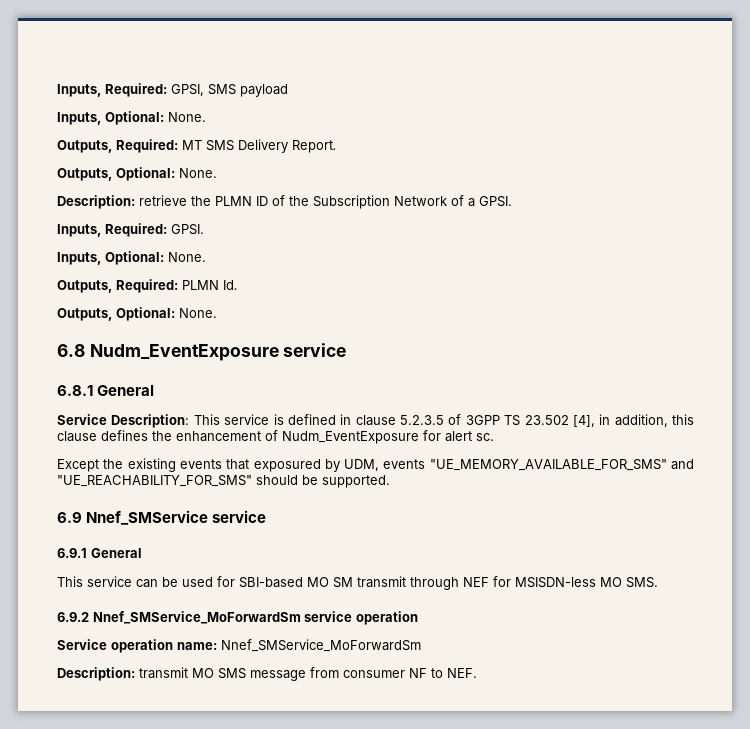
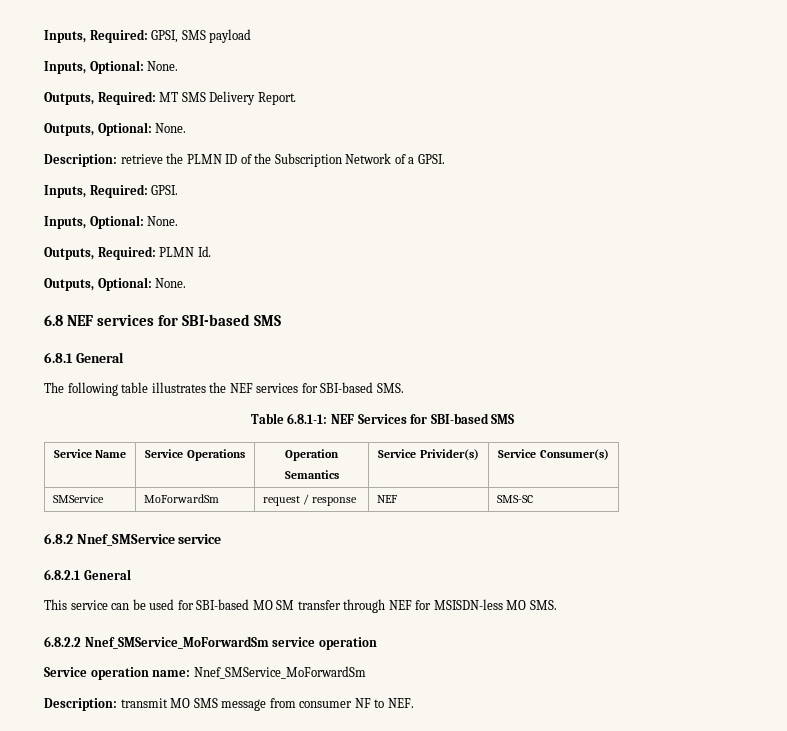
- 6.8 Nudm_EventExposure service
+ 6.8 NEF services for SBI-based SMS
  6.8.1 General
- Service Description: This service is defined in clause 5.2.3.5 of 3GPP TS 23.502 [4], in addition, this clause defines the enhancement of Nudm_EventExposure for alert sc.
- Except the existing events that exposured by UDM, events "UE_MEMORY_AVAILABLE_FOR_SMS" and "UE_REACHABILITY_FOR_SMS" should be supported.
- 6.9 Nnef_SMService service
+ The following table illustrates the NEF services for SBI-based SMS.
+ Table 6.8.1-1: NEF Services for SBI-based SMS
+ Service Name | Service Operations | Operation
+ Semantics | Service Privider(s) | Service Consumer(s)
+ SMService | MoForwardSm | request / response | NEF | SMS-SC
+ 6.8.2 Nnef_SMService service
- 6.9.1 General
+ 6.8.2.1 General
- This service can be used for SBI-based MO SM transmit through NEF for MSISDN-less MO SMS.
+ This service can be used for SBI-based MO SM transfer through NEF for MSISDN-less MO SMS.
- 6.9.2 Nnef_SMService_MoForwardSm service operation
+ 6.8.2.2 Nnef_SMService_MoForwardSm service operation

